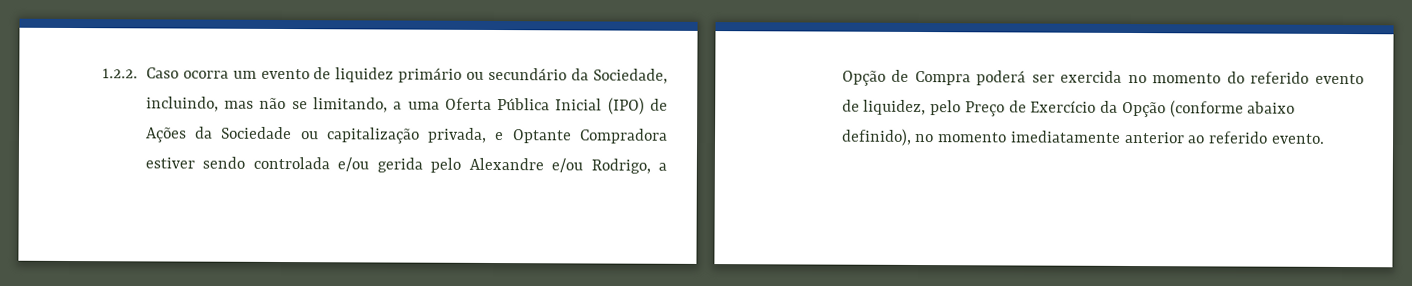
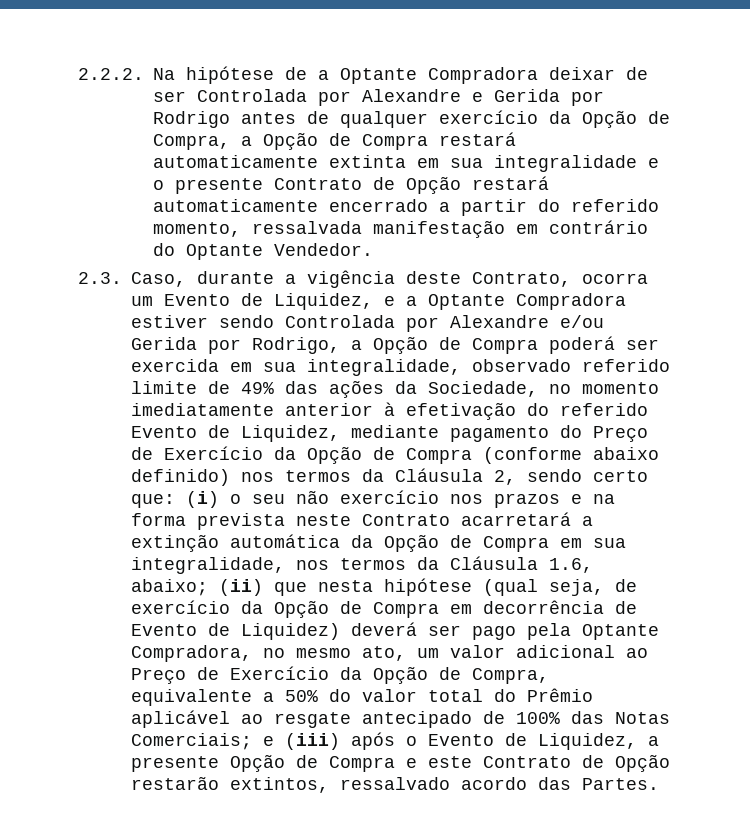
- 1.2.2. Caso ocorra um evento de liquidez primário ou secundário da Sociedade, incluindo, mas não se limitando, a uma Oferta Pública Inicial (IPO) de Ações da Sociedade ou capitalização privada, e Optante Compradora estiver sendo controlada e/ou gerida pelo Alexandre e/ou Rodrigo, a Opção de Compra poderá ser exercida no momento do referido evento de liquidez, pelo Preço de Exercício da Opção (conforme abaixo definido), no momento imediatamente anterior ao referido evento.
+ 2.2.2. Na hipótese de a Optante Compradora deixar de ser Controlada por Alexandre e Gerida por Rodrigo antes de qualquer exercício da Opção de Compra, a Opção de Compra restará automaticamente extinta em sua integralidade e o presente Contrato de Opção restará automaticamente encerrado a partir do referido momento, ressalvada manifestação em contrário do Optante Vendedor.
+ 2.3. Caso, durante a vigência deste Contrato, ocorra um Evento de Liquidez, e a Optante Compradora estiver sendo Controlada por Alexandre e/ou Gerida por Rodrigo, a Opção de Compra poderá ser exercida em sua integralidade, observado referido limite de 49% das ações da Sociedade, no momento imediatamente anterior à efetivação do referido Evento de Liquidez, mediante pagamento do Preço de Exercício da Opção de Compra (conforme abaixo definido) nos termos da Cláusula 2, sendo certo que: (i) o seu não exercício nos prazos e na forma prevista neste Contrato acarretará a extinção automática da Opção de Compra em sua integralidade, nos termos da Cláusula 1.6, abaixo; (ii) que nesta hipótese (qual seja, de exercício da Opção de Compra em decorrência de Evento de Liquidez) deverá ser pago pela Optante Compradora, no mesmo ato, um valor adicional ao Preço de Exercício da Opção de Compra, equivalente a 50% do valor total do Prêmio aplicável ao resgate antecipado de 100% das Notas Comerciais; e (iii) após o Evento de Liquidez, a presente Opção de Compra e este Contrato de Opção restarão extintos, ressalvado acordo das Partes.

